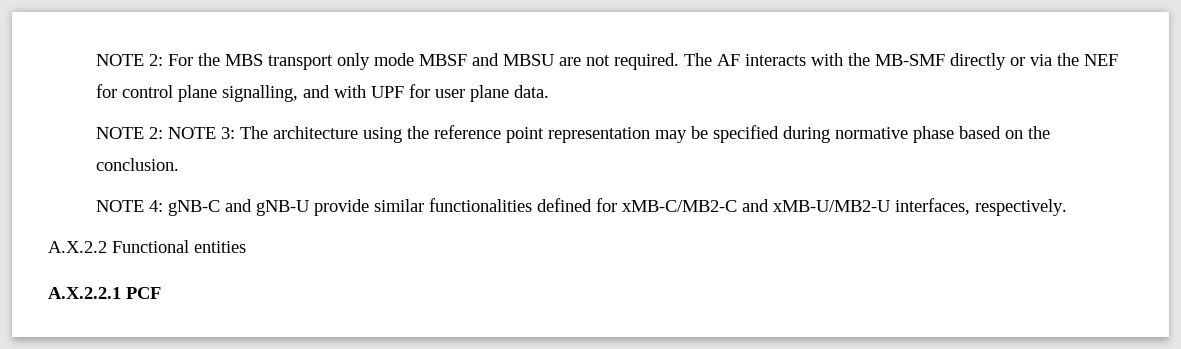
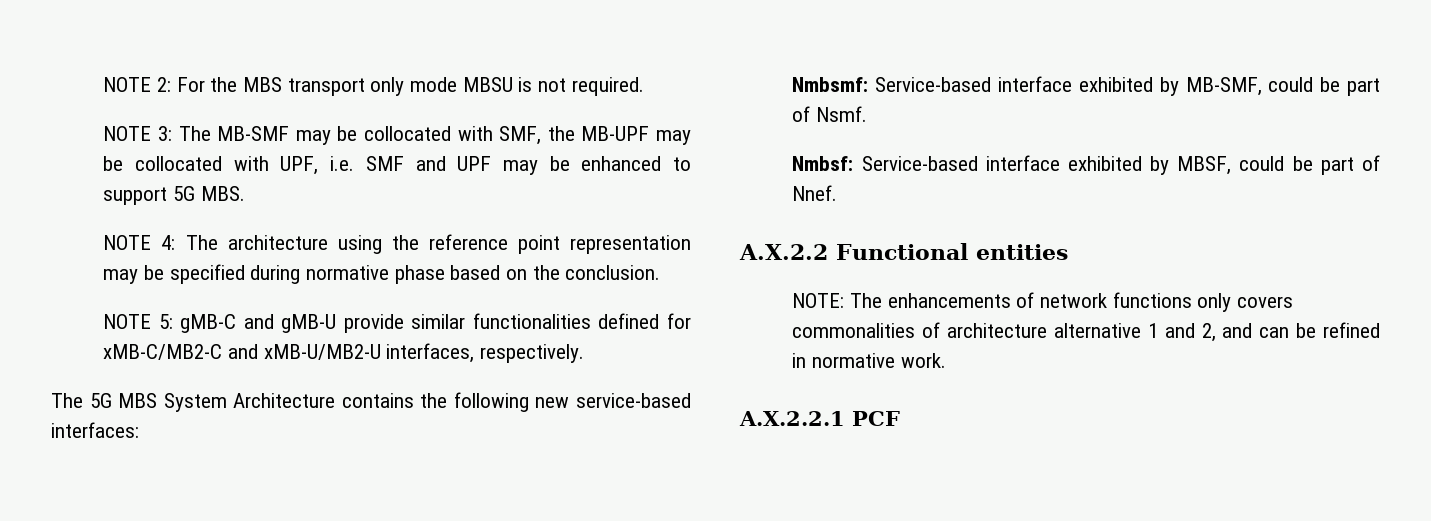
- NOTE 2: For the MBS transport only mode MBSF and MBSU are not required. The AF interacts with the MB-SMF directly or via the NEF for control plane signalling, and with UPF for user plane data.
- NOTE 2: NOTE 3: The architecture using the reference point representation may be specified during normative phase based on the conclusion.
+ NOTE 2: For the MBS transport only mode MBSU is not required.
+ NOTE 3: The MB-SMF may be collocated with SMF, the MB-UPF may be collocated with UPF, i.e. SMF and UPF may be enhanced to support 5G MBS.
+ NOTE 4: The architecture using the reference point representation may be specified during normative phase based on the conclusion.
- NOTE 4: gNB-C and gNB-U provide similar functionalities defined for xMB-C/MB2-C and xMB-U/MB2-U interfaces, respectively.
+ NOTE 5: gMB-C and gMB-U provide similar functionalities defined for xMB-C/MB2-C and xMB-U/MB2-U interfaces, respectively.
+ The 5G MBS System Architecture contains the following new service-based interfaces:
+ Nmbsmf: Service-based interface exhibited by MB-SMF, could be part of Nsmf.
+ Nmbsf: Service-based interface exhibited by MBSF, could be part of Nnef.
  A.X.2.2 Functional entities
+ NOTE: The enhancements of network functions only covers commonalities of architecture alternative 1 and 2, and can be refined in normative work.

